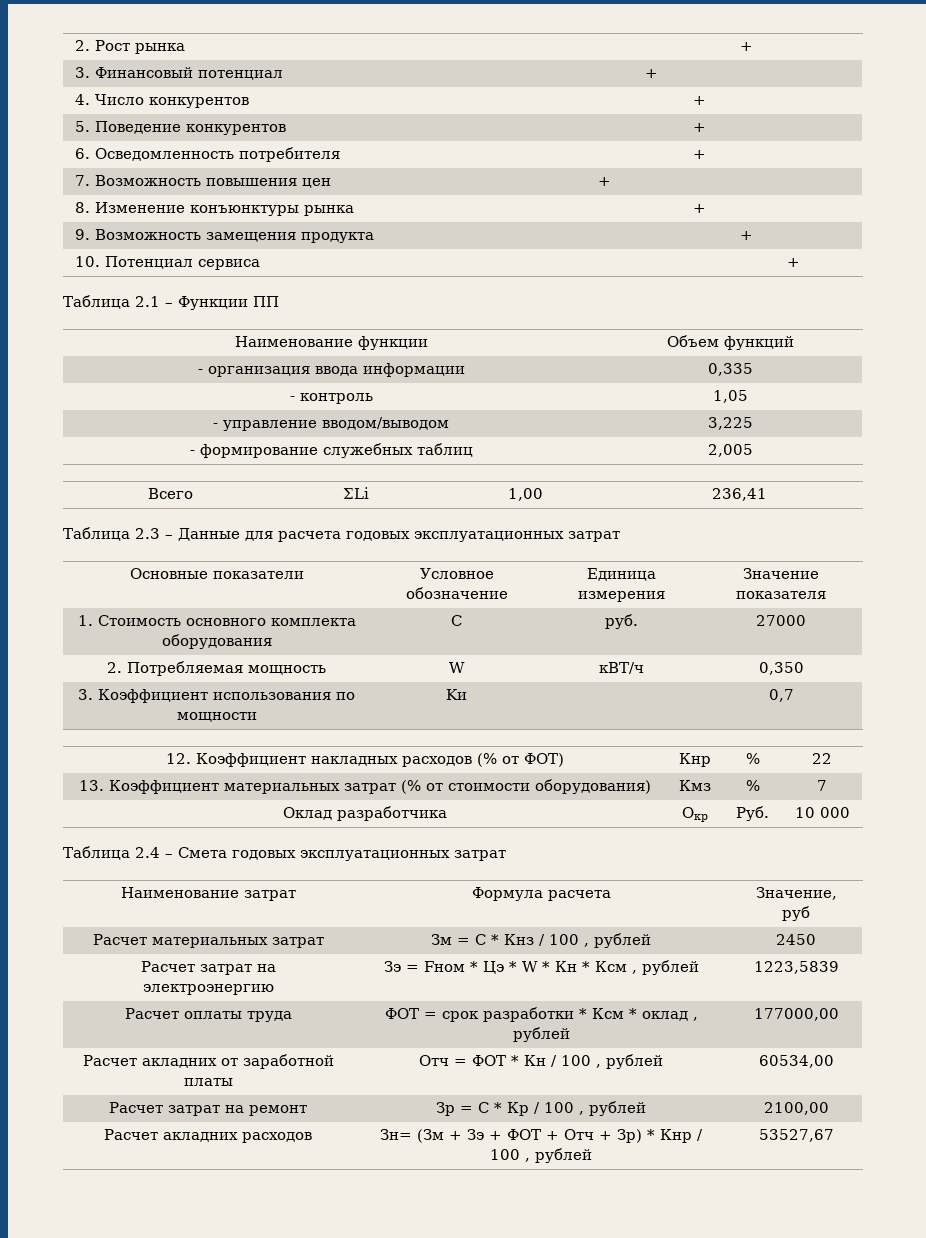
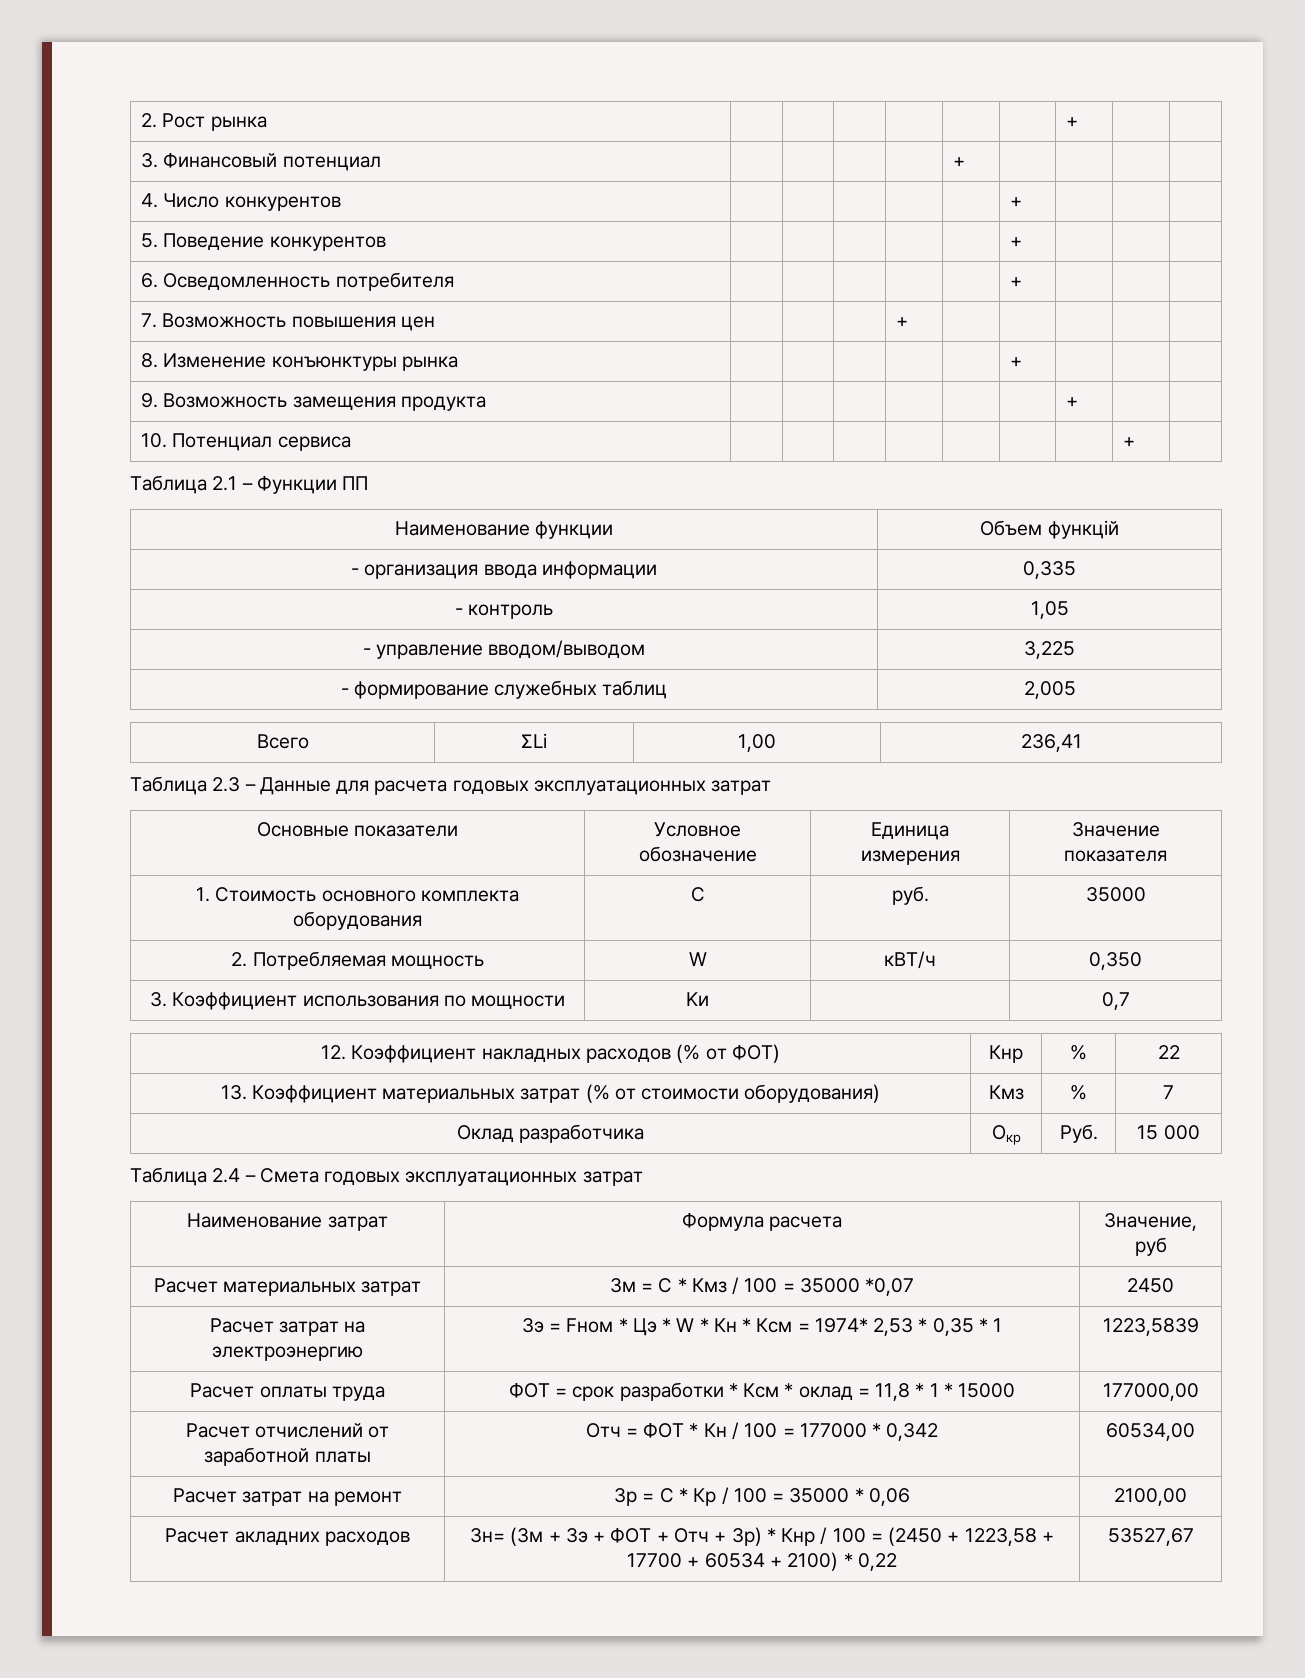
- Наименование функции | Объем функций
+ Наименование функции | Объем функцій
- 1. Стоимость основного комплекта оборудования | С | руб. | 27000
+ 1. Стоимость основного комплекта оборудования | С | руб. | 35000
- Оклад разработчика | Окр | Руб. | 10 000
+ Оклад разработчика | Окр | Руб. | 15 000
- Расчет материальных затрат | Зм = С * Кнз / 100 , рублей | 2450
+ Расчет материальных затрат | Зм = С * Кмз / 100 = 35000 *0,07 | 2450
- Расчет затрат на электроэнергию | Зэ = Fном * Цэ * W * Кн * Ксм , рублей | 1223,5839
+ Расчет затрат на электроэнергию | Зэ = Fном * Цэ * W * Кн * Ксм = 1974* 2,53 * 0,35 * 1 | 1223,5839
- Расчет оплаты труда | ФОТ = срок разработки * Ксм * оклад , рублей | 177000,00
+ Расчет оплаты труда | ФОТ = срок разработки * Ксм * оклад = 11,8 * 1 * 15000 | 177000,00
- Расчет акладних от заработной платы | Отч = ФОТ * Кн / 100 , рублей | 60534,00
+ Расчет отчислений от заработной платы | Отч = ФОТ * Кн / 100 = 177000 * 0,342 | 60534,00
- Расчет затрат на ремонт | Зр = С * Кр / 100 , рублей | 2100,00
+ Расчет затрат на ремонт | Зр = С * Кр / 100 = 35000 * 0,06 | 2100,00
- Расчет акладних расходов | Зн= (Зм + Зэ + ФОТ + Отч + Зр) * Кнр / 100 , рублей | 53527,67
+ Расчет акладних расходов | Зн= (Зм + Зэ + ФОТ + Отч + Зр) * Кнр / 100 = (2450 + 1223,58 + 17700 + 60534 + 2100) * 0,22 | 53527,67

